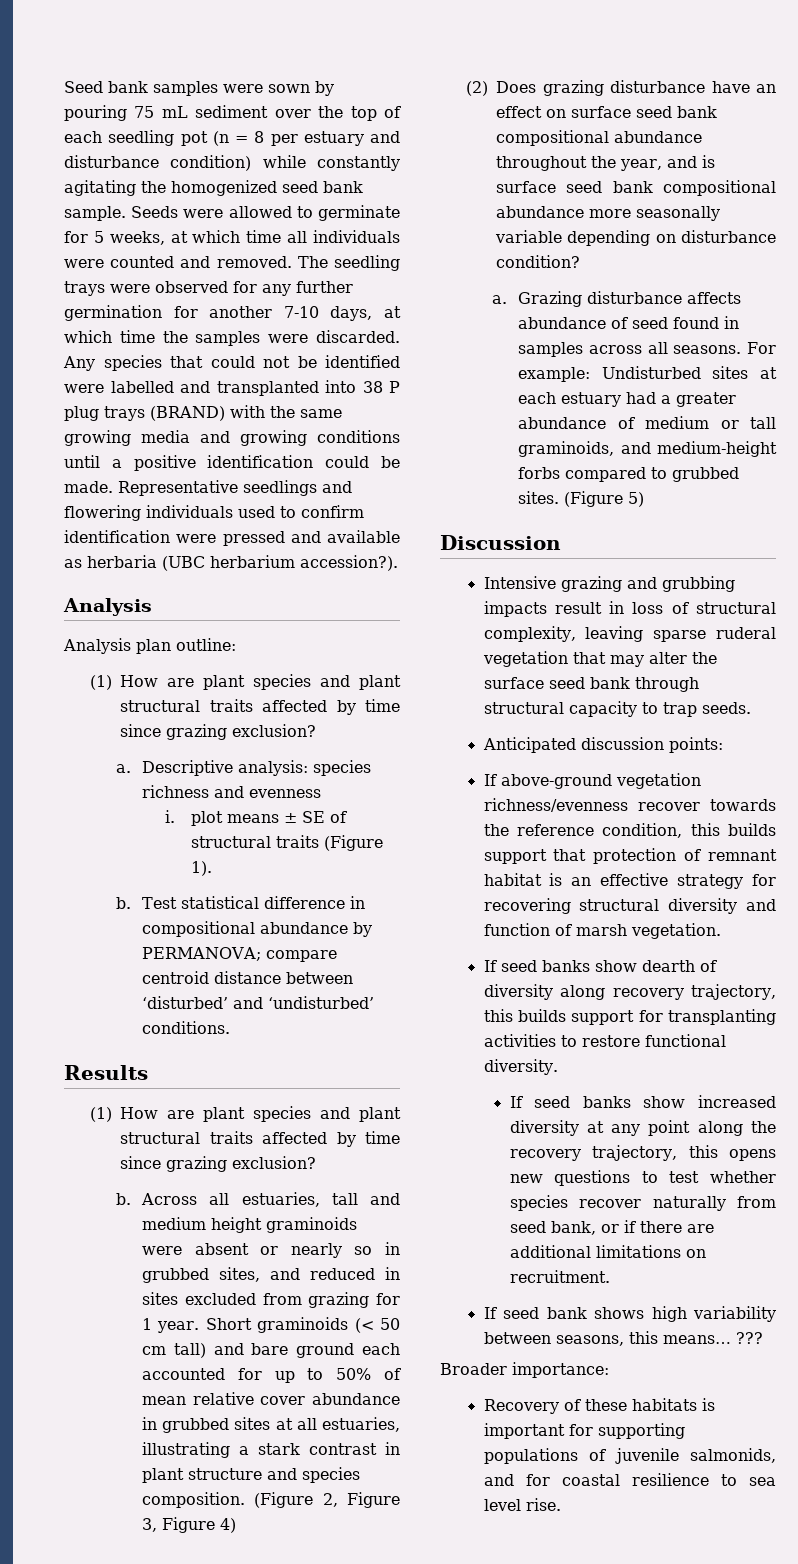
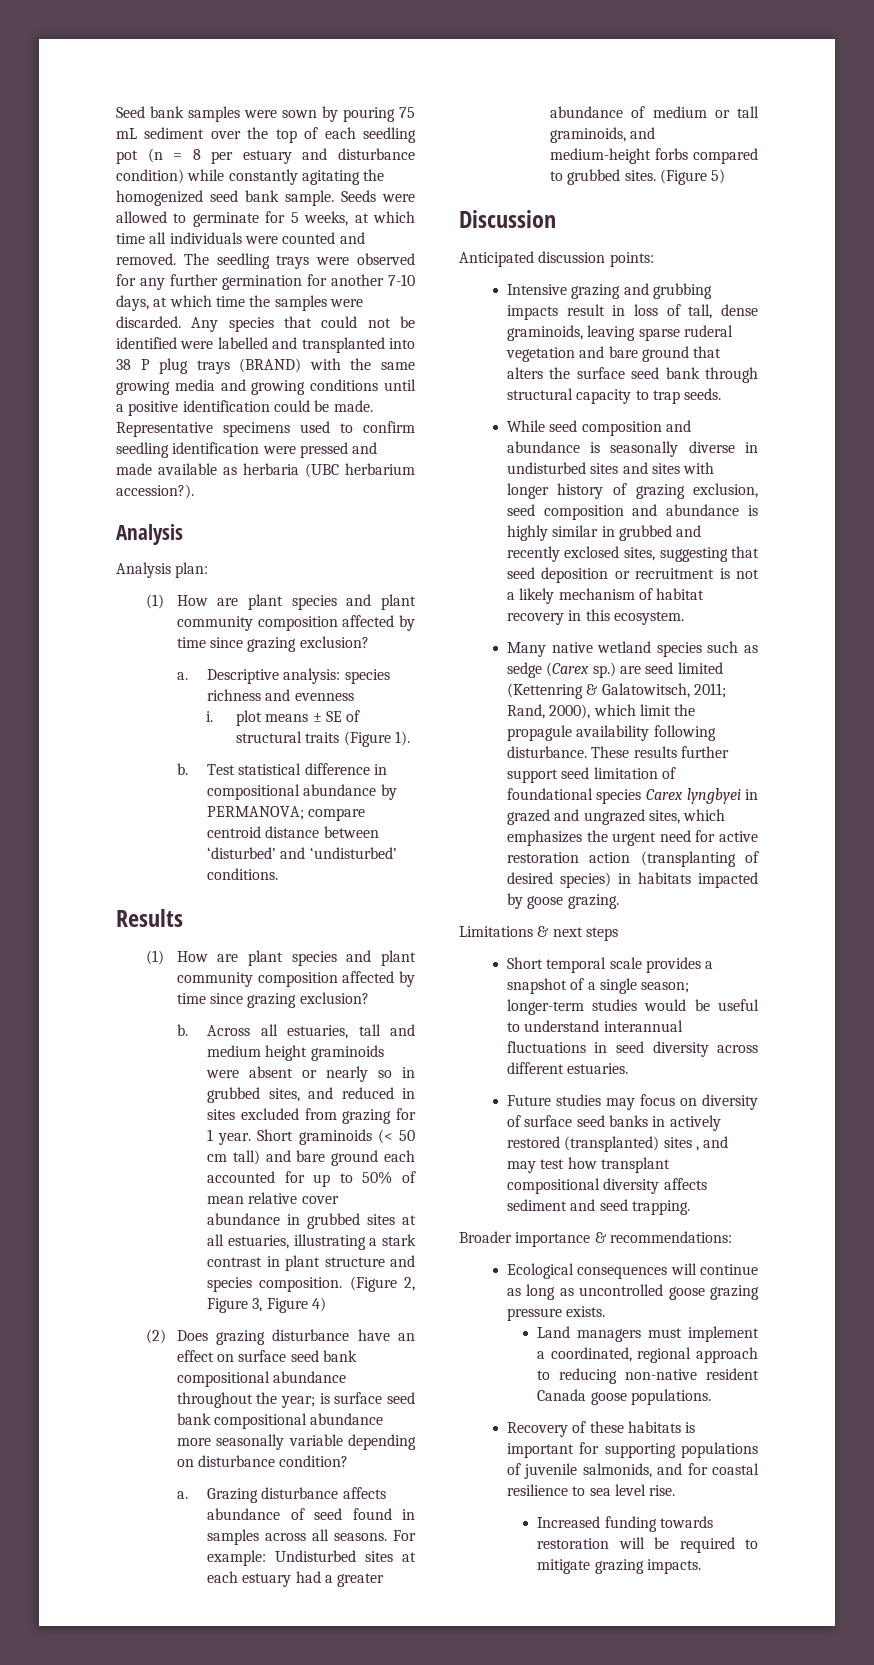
- Representative seedlings and flowering individuals used to confirm identification were pressed and available as herbaria (UBC herbarium accession?).
+ Representative specimens used to confirm seedling identification were pressed and made available as herbaria (UBC herbarium accession?).
- Analysis plan outline:
- (1) How are plant species and plant structural traits affected by time since grazing exclusion?
+ Analysis plan:
+ (1) How are plant species and plant community composition affected by time since grazing exclusion?
  Results
- (1) How are plant species and plant structural traits affected by time since grazing exclusion?
+ (1) How are plant species and plant community composition affected by time since grazing exclusion?
- (2) Does grazing disturbance have an effect on surface seed bank compositional abundance throughout the year, and is surface seed bank compositional abundance more seasonally variable depending on disturbance condition?
+ (2) Does grazing disturbance have an effect on surface seed bank compositional abundance throughout the year; is surface seed bank compositional abundance more seasonally variable depending on disturbance condition?
+ Anticipated discussion points:
- Intensive grazing and grubbing impacts result in loss of structural complexity, leaving sparse ruderal vegetation that may alter the surface seed bank through structural capacity to trap seeds.
+ Intensive grazing and grubbing impacts result in loss of tall, dense graminoids, leaving sparse ruderal vegetation and bare ground that alters the surface seed bank through structural capacity to trap seeds.
- Anticipated discussion points:
- If above-ground vegetation richness/evenness recover towards the reference condition, this builds support that protection of remnant habitat is an effective strategy for recovering structural diversity and function of marsh vegetation.
- If seed banks show dearth of diversity along recovery trajectory, this builds support for transplanting activities to restore functional diversity.
- If seed banks show increased diversity at any point along the recovery trajectory, this opens new questions to test whether species recover naturally from seed bank, or if there are additional limitations on recruitment.
- If seed bank shows high variability between seasons, this means… ???
- Broader importance:
+ While seed composition and abundance is seasonally diverse in undisturbed sites and sites with longer history of grazing exclusion, seed composition and abundance is highly similar in grubbed and recently exclosed sites, suggesting that seed deposition or recruitment is not a likely mechanism of habitat recovery in this ecosystem.
+ Many native wetland species such as sedge (Carex sp.) are seed limited (Kettenring & Galatowitsch, 2011; Rand, 2000), which limit the propagule availability following disturbance. These results further support seed limitation of foundational species Carex lyngbyei in grazed and ungrazed sites, which emphasizes the urgent need for active restoration action (transplanting of desired species) in habitats impacted by goose grazing.
+ Limitations & next steps
+ Short temporal scale provides a snapshot of a single season; longer-term studies would be useful to understand interannual fluctuations in seed diversity across different estuaries.
+ Future studies may focus on diversity of surface seed banks in actively restored (transplanted) sites , and may test how transplant compositional diversity affects sediment and seed trapping.
+ Broader importance & recommendations:
+ Ecological consequences will continue as long as uncontrolled goose grazing pressure exists.
+ Land managers must implement a coordinated, regional approach to reducing non-native resident Canada goose populations.
+ Increased funding towards restoration will be required to mitigate grazing impacts.

